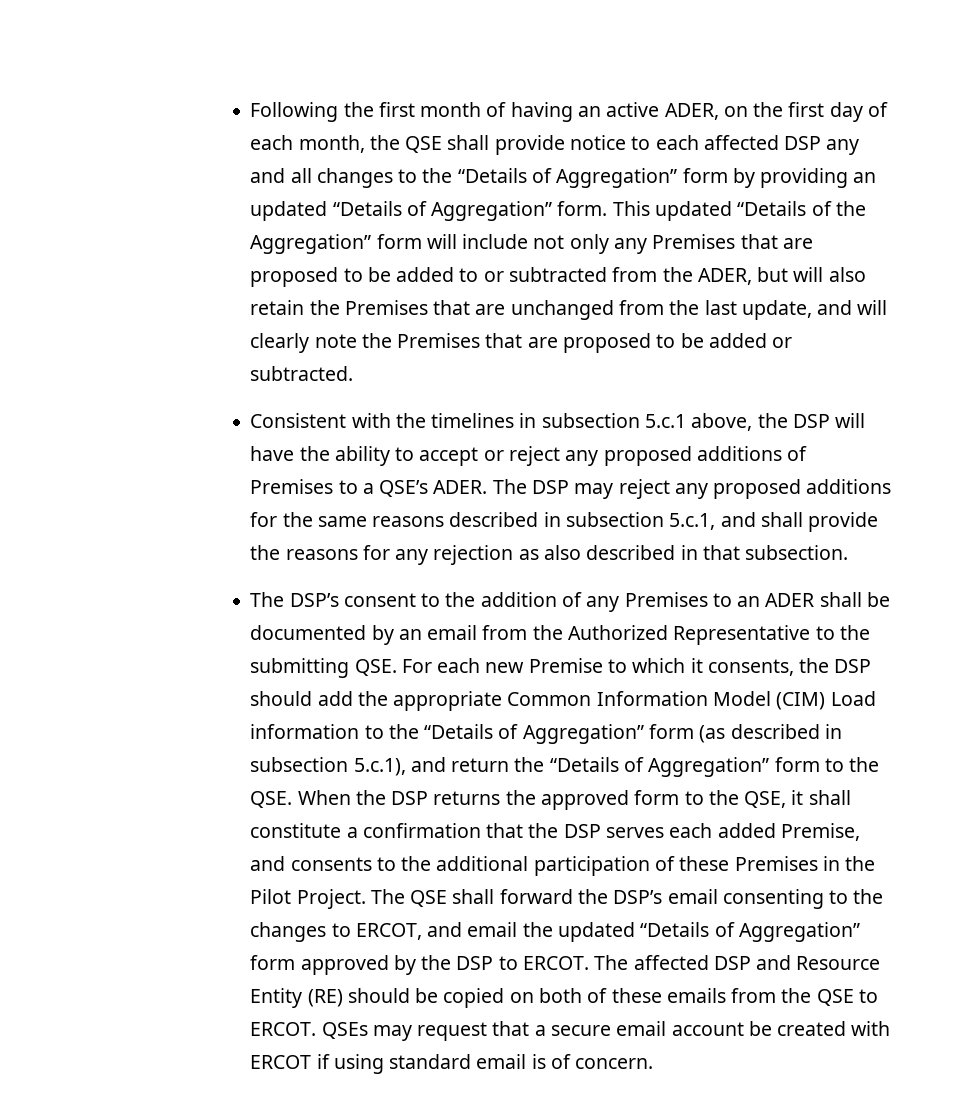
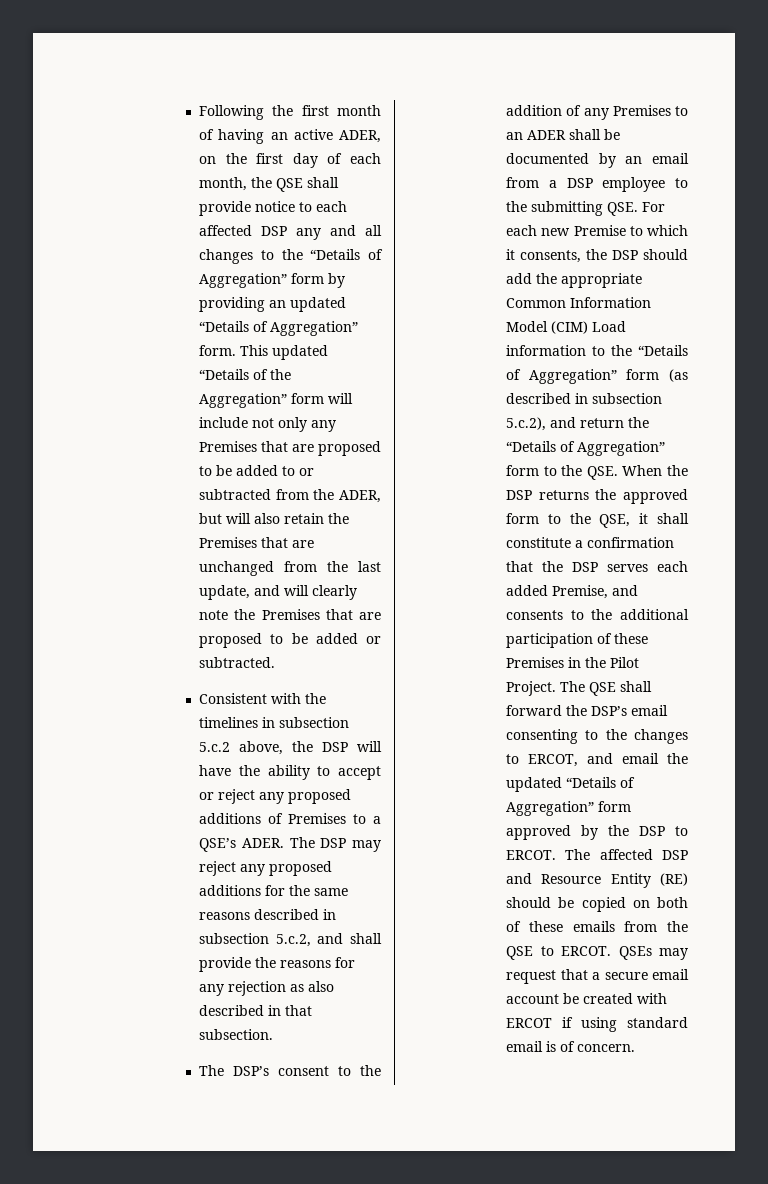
- Consistent with the timelines in subsection 5.c.1 above, the DSP will have the ability to accept or reject any proposed additions of Premises to a QSE’s ADER.
+ Consistent with the timelines in subsection 5.c.2 above, the DSP will have the ability to accept or reject any proposed additions of Premises to a QSE’s ADER.
- The DSP may reject any proposed additions for the same reasons described in subsection 5.c.1, and shall provide the reasons for any rejection as also described in that subsection.
+ The DSP may reject any proposed additions for the same reasons described in subsection 5.c.2, and shall provide the reasons for any rejection as also described in that subsection.
- The DSP’s consent to the addition of any Premises to an ADER shall be documented by an email from the Authorized Representative to the submitting QSE. For each new Premise to which it consents, the DSP should add the appropriate Common Information Model (CIM) Load information to the “Details of Aggregation” form (as described in subsection 5.c.1), and return the “Details of Aggregation” form to the QSE. When the DSP returns the approved form to the QSE, it shall constitute a confirmation that the DSP serves each added Premise, and consents to the additional participation of these Premises in the Pilot Project.
+ The DSP’s consent to the addition of any Premises to an ADER shall be documented by an email from a DSP employee to the submitting QSE. For each new Premise to which it consents, the DSP should add the appropriate Common Information Model (CIM) Load information to the “Details of Aggregation” form (as described in subsection 5.c.2), and return the “Details of Aggregation” form to the QSE. When the DSP returns the approved form to the QSE, it shall constitute a confirmation that the DSP serves each added Premise, and consents to the additional participation of these Premises in the Pilot Project.

